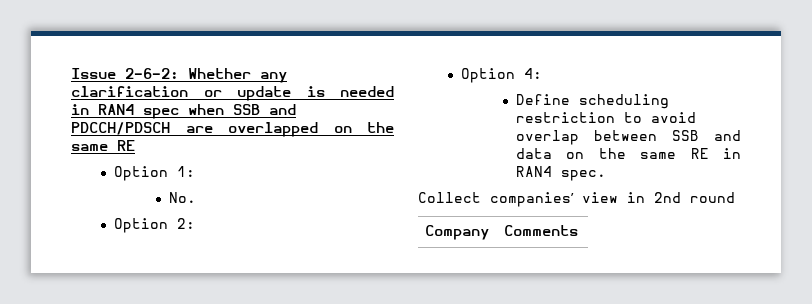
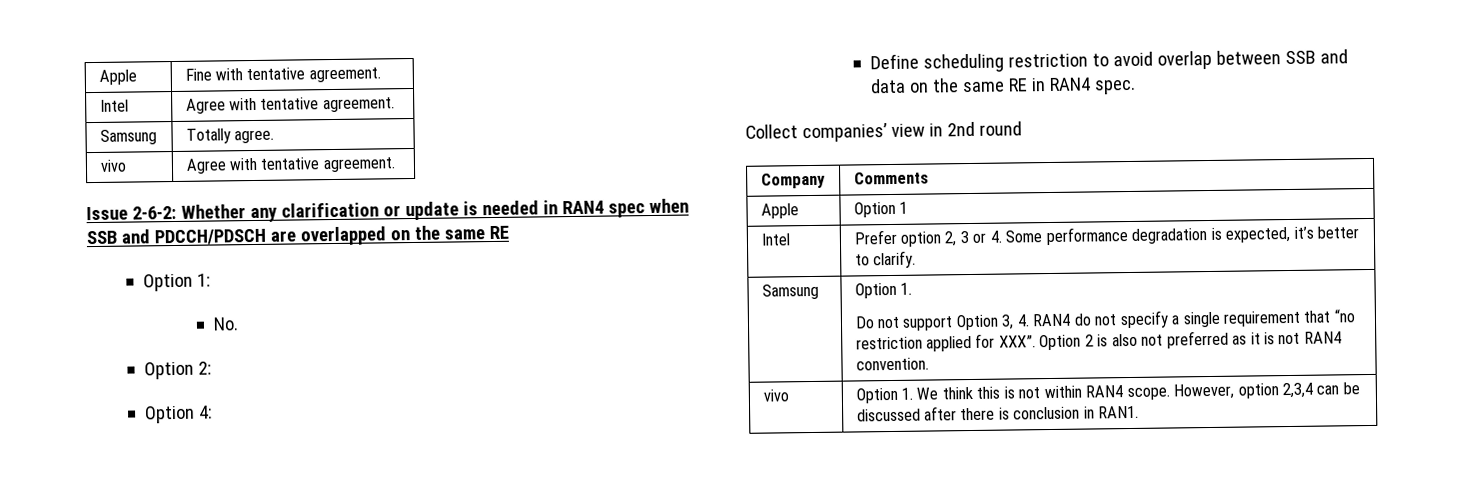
+ Apple | Fine with tentative agreement.
+ Intel | Agree with tentative agreement.
+ Samsung | Totally agree.
+ vivo | Agree with tentative agreement.
+ Apple | Option 1
+ Intel | Prefer option 2, 3 or 4. Some performance degradation is expected, it’s better to clarify.
+ Samsung | Option 1.
+ Do not support Option 3, 4. RAN4 do not specify a single requirement that “no restriction applied for XXX”. Option 2 is also not preferred as it is not RAN4 convention.
+ vivo | Option 1. We think this is not within RAN4 scope. However, option 2,3,4 can be discussed after there is conclusion in RAN1.

